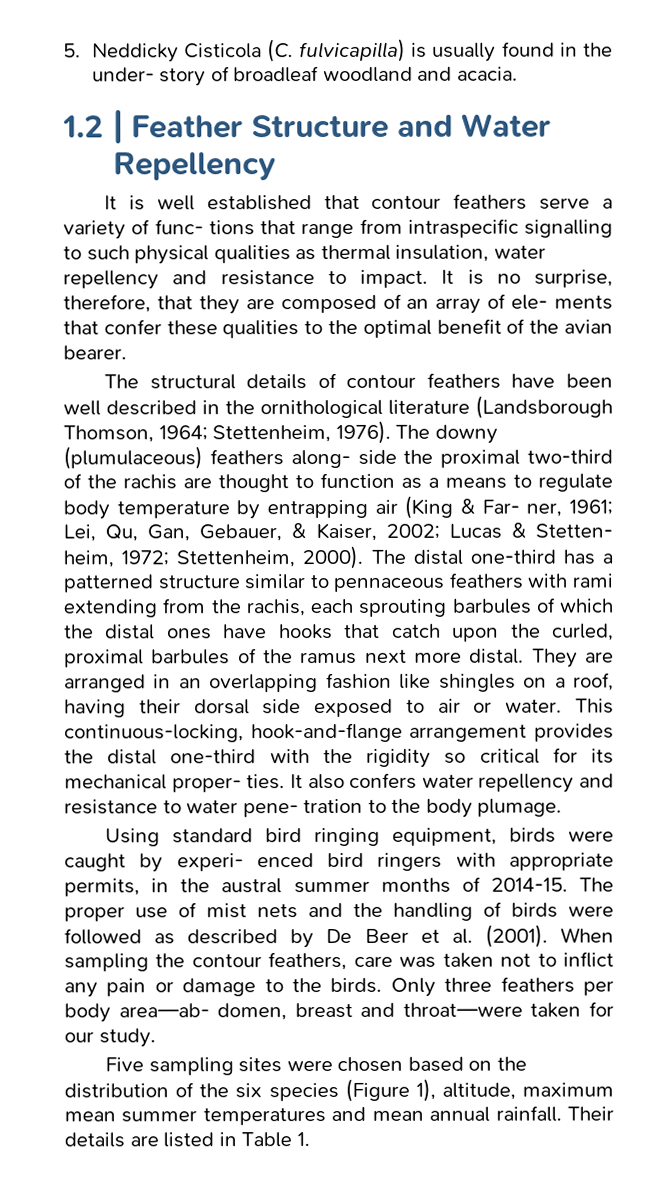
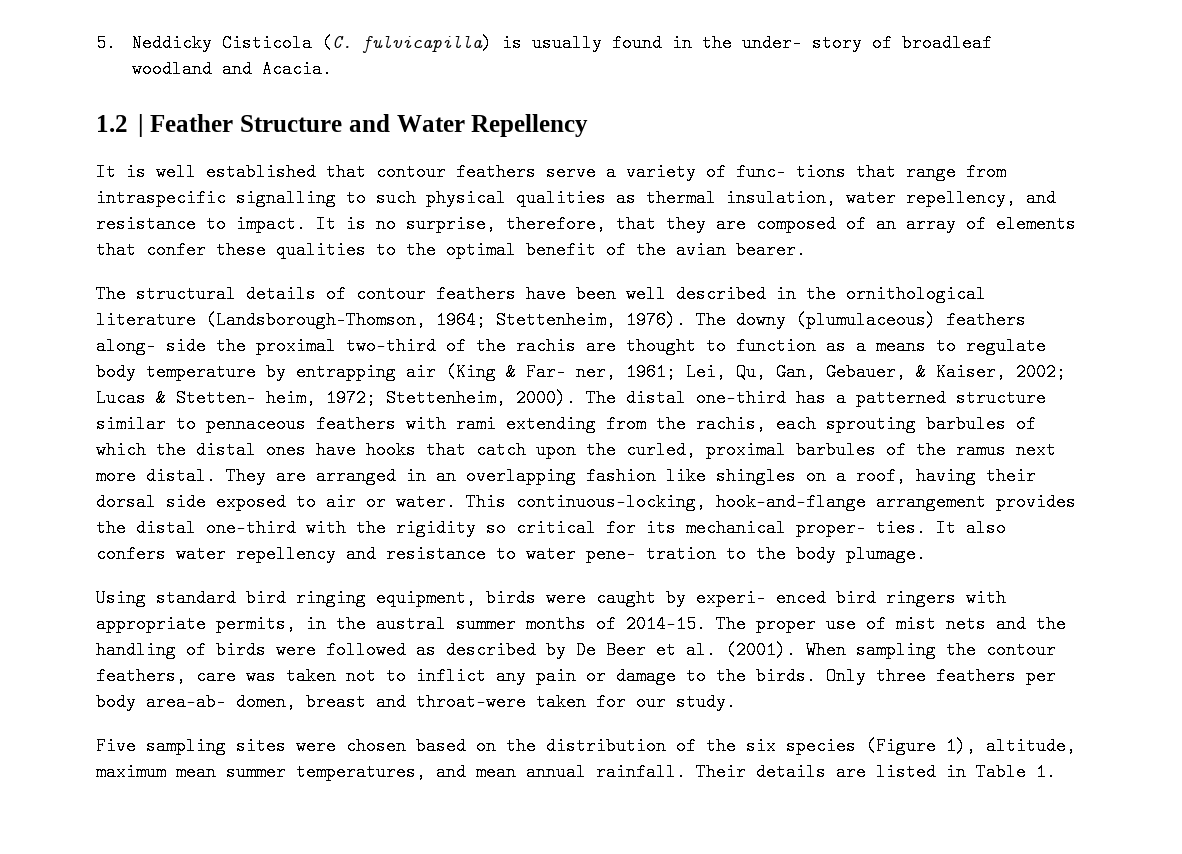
- 5. Neddicky Cisticola (C. fulvicapilla) is usually found in the under- story of broadleaf woodland and acacia.
+ 5. Neddicky Cisticola (C. fulvicapilla) is usually found in the under- story of broadleaf woodland and Acacia.
- It is well established that contour feathers serve a variety of func- tions that range from intraspecific signalling to such physical qualities as thermal insulation, water repellency and resistance to impact.
+ It is well established that contour feathers serve a variety of func- tions that range from intraspecific signalling to such physical qualities as thermal insulation, water repellency, and resistance to impact.
- It is no surprise, therefore, that they are composed of an array of ele- ments that confer these qualities to the optimal benefit of the avian bearer.
+ It is no surprise, therefore, that they are composed of an array of elements that confer these qualities to the optimal benefit of the avian bearer.
- The structural details of contour feathers have been well described in the ornithological literature (Landsborough Thomson, 1964; Stettenheim, 1976).
+ The structural details of contour feathers have been well described in the ornithological literature (Landsborough-Thomson, 1964; Stettenheim, 1976).
- Five sampling sites were chosen based on the distribution of the six species (Figure 1), altitude, maximum mean summer temperatures and mean annual rainfall.
+ Five sampling sites were chosen based on the distribution of the six species (Figure 1), altitude, maximum mean summer temperatures, and mean annual rainfall.

